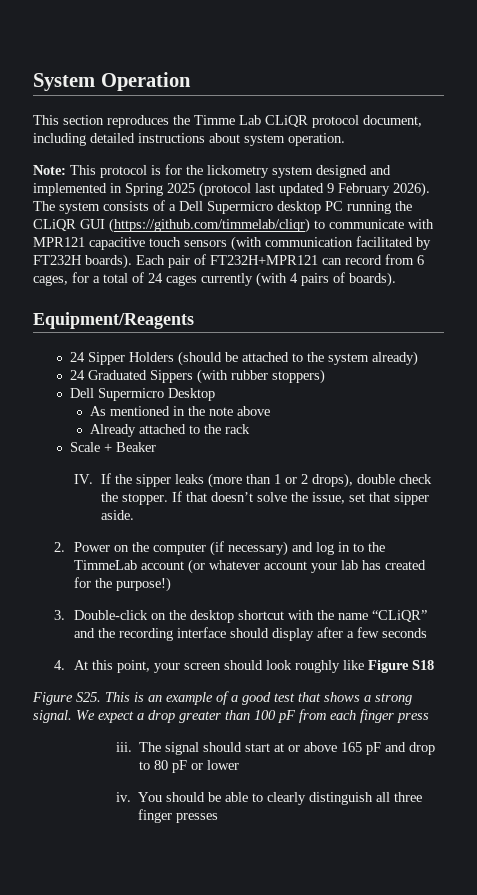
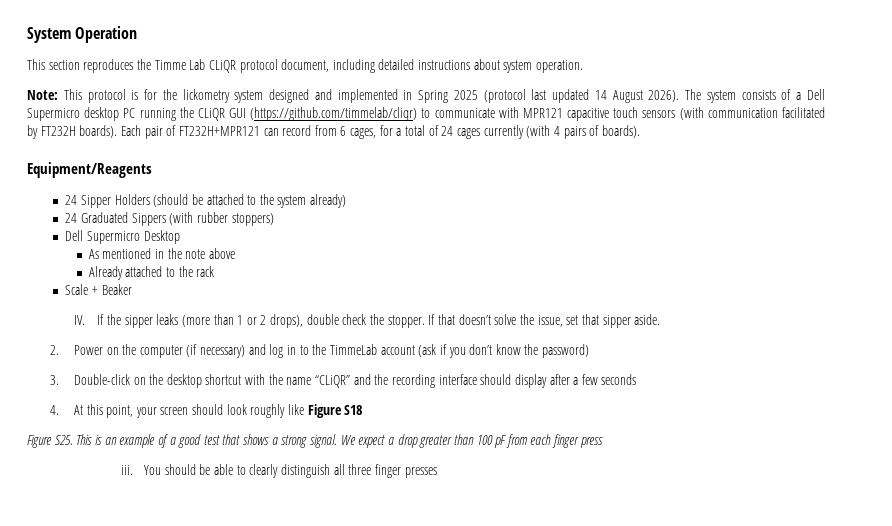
- Note: This protocol is for the lickometry system designed and implemented in Spring 2025 (protocol last updated 9 February 2026).
+ Note: This protocol is for the lickometry system designed and implemented in Spring 2025 (protocol last updated 14 August 2026).
- 2. Power on the computer (if necessary) and log in to the TimmeLab account (or whatever account your lab has created for the purpose!)
+ 2. Power on the computer (if necessary) and log in to the TimmeLab account (ask if you don’t know the password)
- The signal should start at or above 165 pF and drop to 80 pF or lower
- iv.

